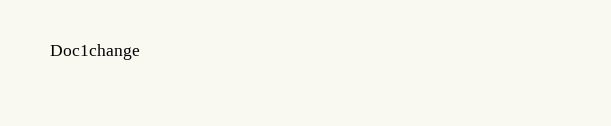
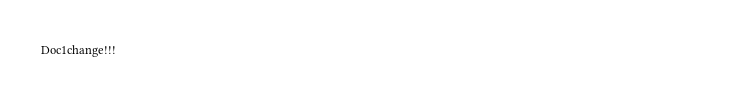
- Doc1change
+ Doc1change!!!

